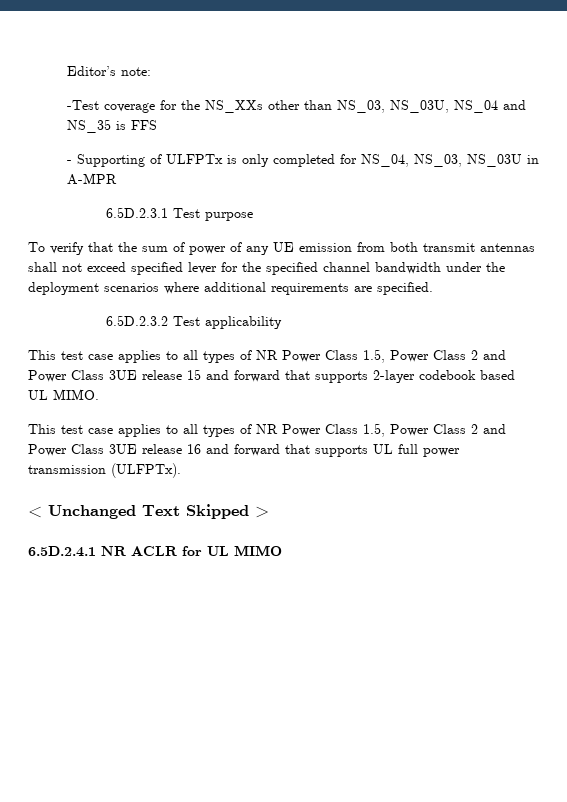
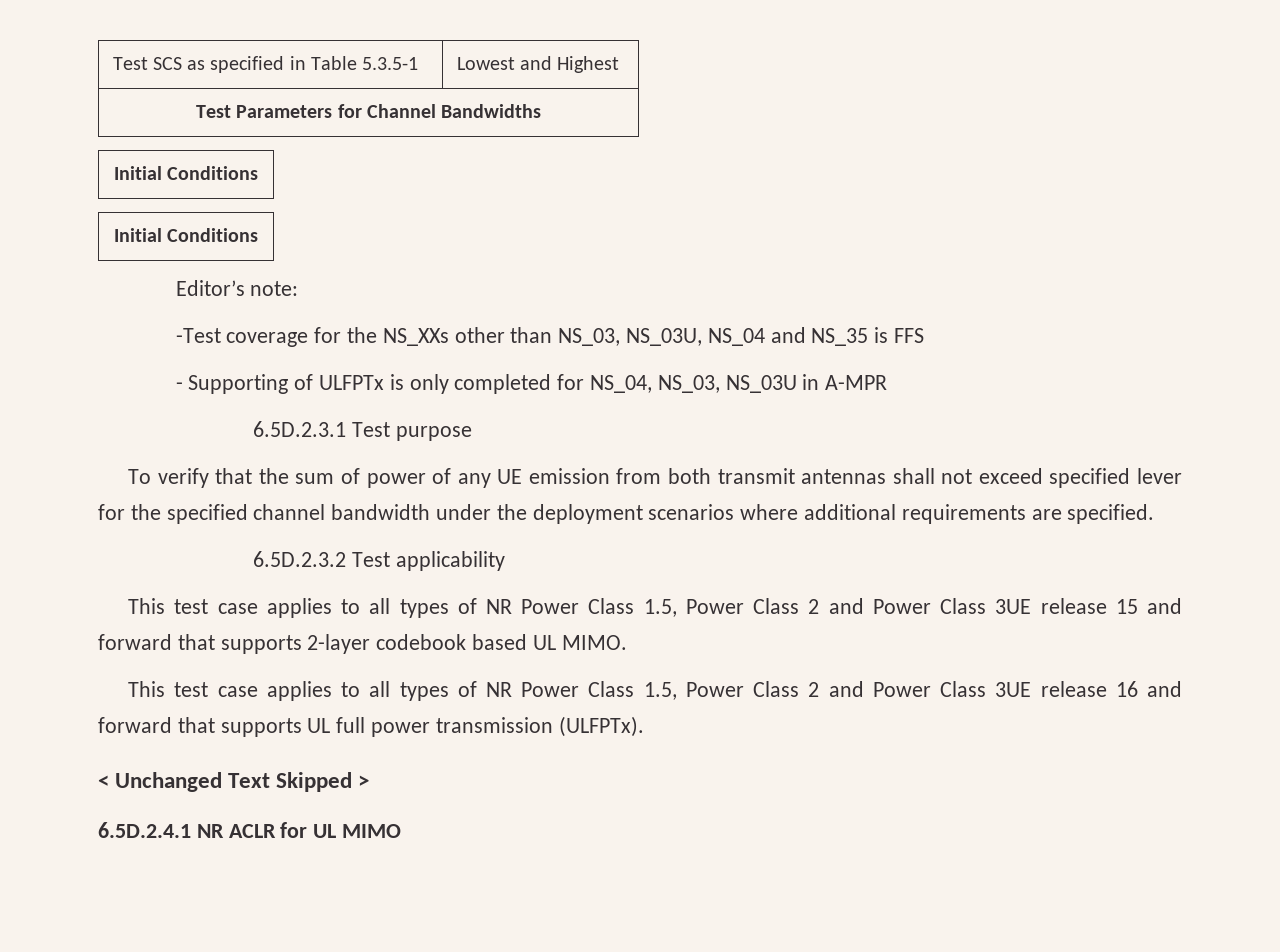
+ Test SCS as specified in Table 5.3.5-1 | Lowest and Highest
+ Test Parameters for Channel Bandwidths
+ Initial Conditions
+ Initial Conditions

